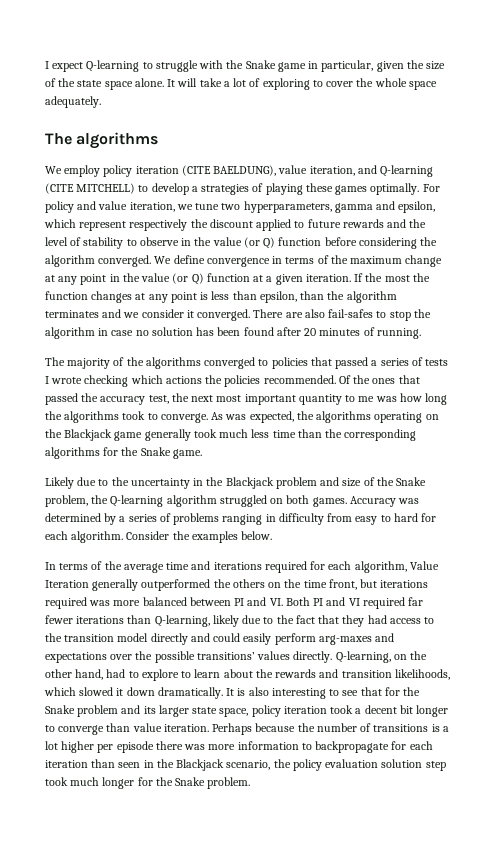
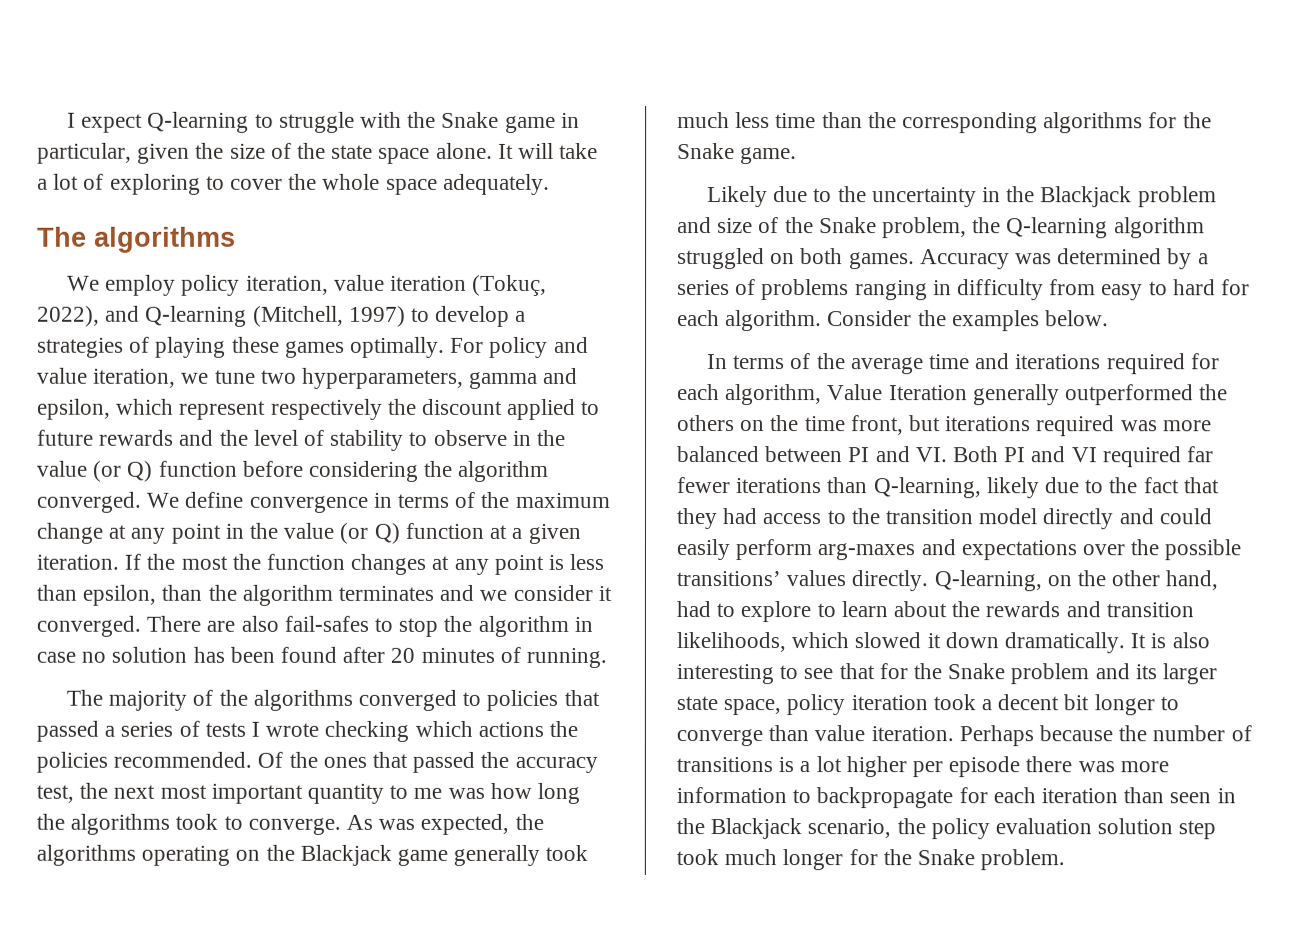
- We employ policy iteration (CITE BAELDUNG), value iteration, and Q-learning (CITE MITCHELL) to develop a strategies of playing these games optimally.
+ We employ policy iteration, value iteration (Tokuç, 2022), and Q-learning (Mitchell, 1997) to develop a strategies of playing these games optimally.

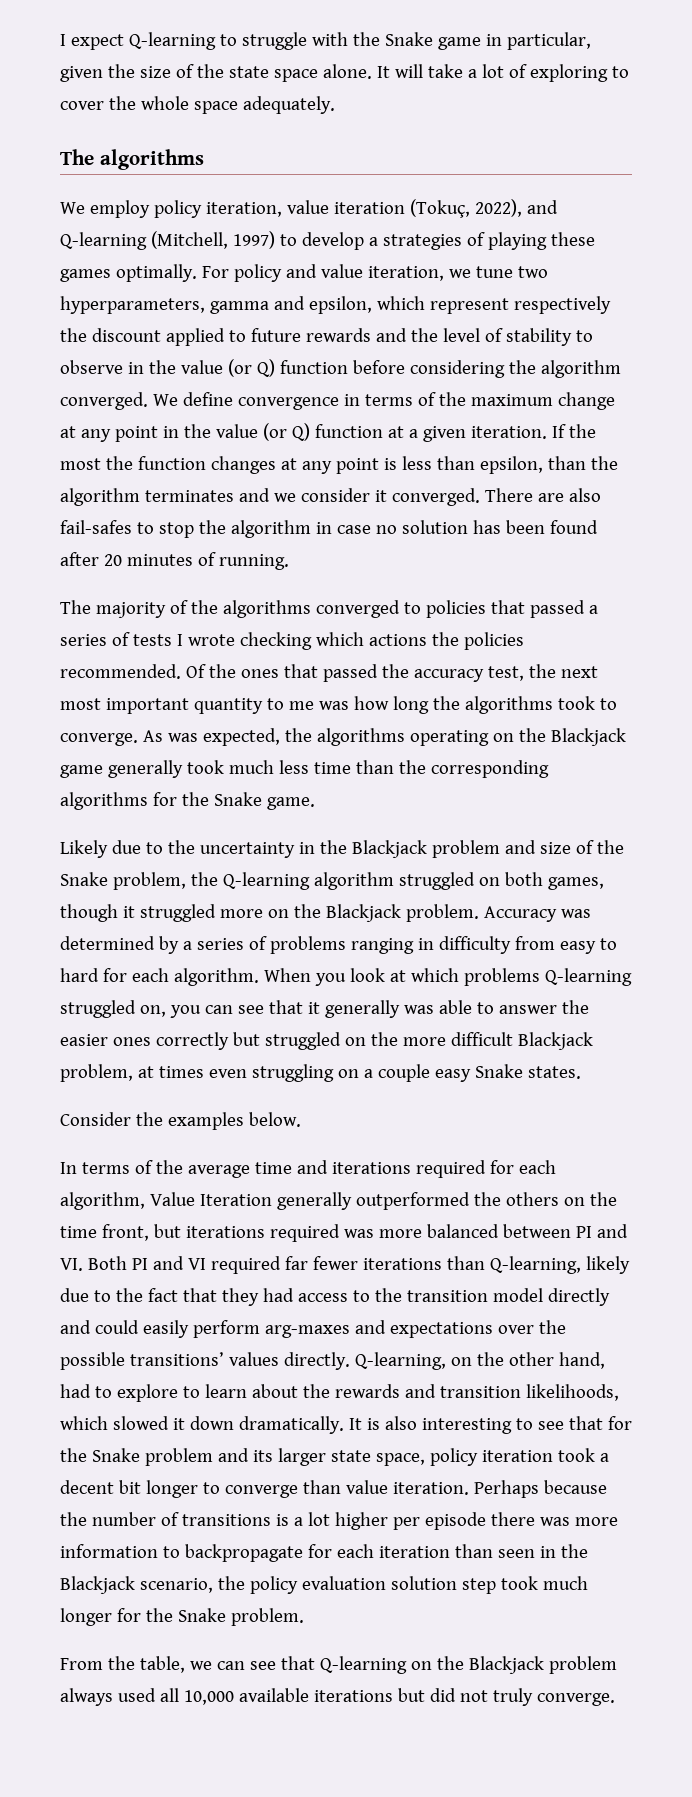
- Likely due to the uncertainty in the Blackjack problem and size of the Snake problem, the Q-learning algorithm struggled on both games.
+ Likely due to the uncertainty in the Blackjack problem and size of the Snake problem, the Q-learning algorithm struggled on both games, though it struggled more on the Blackjack problem.
- Accuracy was determined by a series of problems ranging in difficulty from easy to hard for each algorithm. Consider the examples below.
+ Accuracy was determined by a series of problems ranging in difficulty from easy to hard for each algorithm. When you look at which problems Q-learning struggled on, you can see that it generally was able to answer the easier ones correctly but struggled on the more difficult Blackjack problem, at times even struggling on a couple easy Snake states.
+ Consider the examples below.
+ From the table, we can see that Q-learning on the Blackjack problem always used all 10,000 available iterations but did not truly converge.

